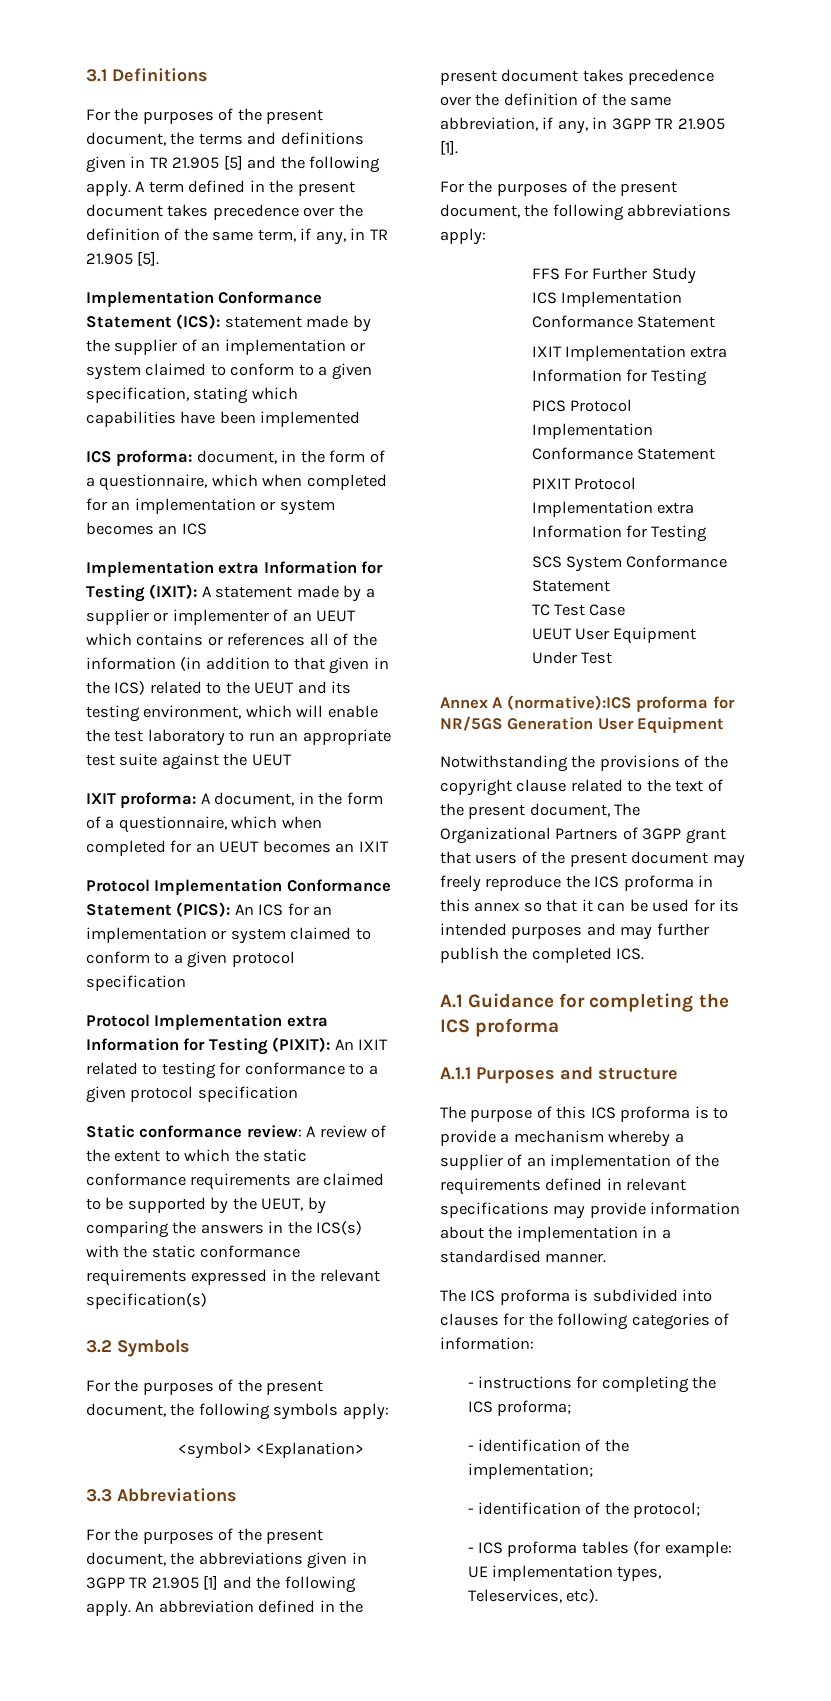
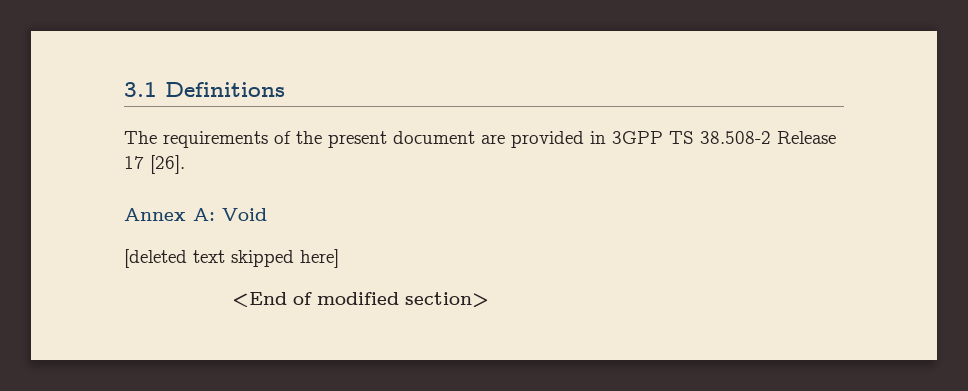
- For the purposes of the present document, the terms and definitions given in TR 21.905 [5] and the following apply. A term defined in the present document takes precedence over the definition of the same term, if any, in TR 21.905 [5].
- Implementation Conformance Statement (ICS): statement made by the supplier of an implementation or system claimed to conform to a given specification, stating which capabilities have been implemented
- ICS proforma: document, in the form of a questionnaire, which when completed for an implementation or system becomes an ICS
- Implementation extra Information for Testing (IXIT): A statement made by a supplier or implementer of an UEUT which contains or references all of the information (in addition to that given in the ICS) related to the UEUT and its testing environment, which will enable the test laboratory to run an appropriate test suite against the UEUT
- IXIT proforma: A document, in the form of a questionnaire, which when completed for an UEUT becomes an IXIT
- Protocol Implementation Conformance Statement (PICS): An ICS for an implementation or system claimed to conform to a given protocol specification
- Protocol Implementation extra Information for Testing (PIXIT): An IXIT related to testing for conformance to a given protocol specification
- Static conformance review: A review of the extent to which the static conformance requirements are claimed to be supported by the UEUT, by comparing the answers in the ICS(s) with the static conformance requirements expressed in the relevant specification(s)
- 3.2 Symbols
- For the purposes of the present document, the following symbols apply:
- <symbol> <Explanation>
- 3.3 Abbreviations
- For the purposes of the present document, the abbreviations given in 3GPP TR 21.905 [1] and the following apply. An abbreviation defined in the present document takes precedence over the definition of the same abbreviation, if any, in 3GPP TR 21.905 [1].
- For the purposes of the present document, the following abbreviations apply:
- FFS For Further Study
- ICS Implementation Conformance Statement
- IXIT Implementation extra Information for Testing
- PICS Protocol Implementation Conformance Statement
- PIXIT Protocol Implementation extra Information for Testing
- SCS System Conformance Statement
- TC Test Case
- UEUT User Equipment Under Test
- Annex A (normative):ICS proforma for NR/5GS Generation User Equipment
- Notwithstanding the provisions of the copyright clause related to the text of the present document, The Organizational Partners of 3GPP grant that users of the present document may freely reproduce the ICS proforma in this annex so that it can be used for its intended purposes and may further publish the completed ICS.
- A.1 Guidance for completing the ICS proforma
- A.1.1 Purposes and structure
- The purpose of this ICS proforma is to provide a mechanism whereby a supplier of an implementation of the requirements defined in relevant specifications may provide information about the implementation in a standardised manner.
- The ICS proforma is subdivided into clauses for the following categories of information:
- - instructions for completing the ICS proforma;
- - identification of the implementation;
- - identification of the protocol;
- - ICS proforma tables (for example: UE implementation types, Teleservices, etc).
+ The requirements of the present document are provided in 3GPP TS 38.508-2 Release 17 [26].
+ Annex A: Void
+ [deleted text skipped here]
+ <End of modified section>

